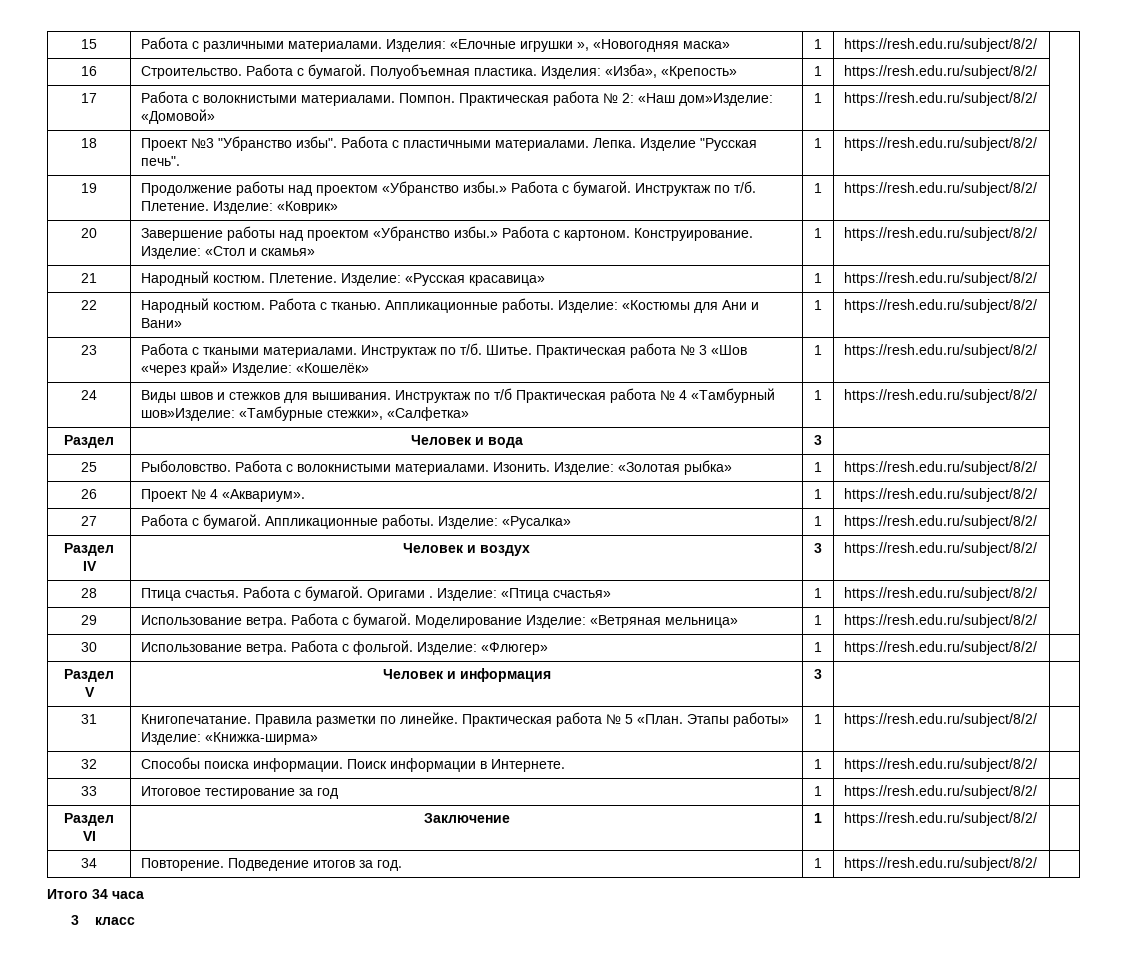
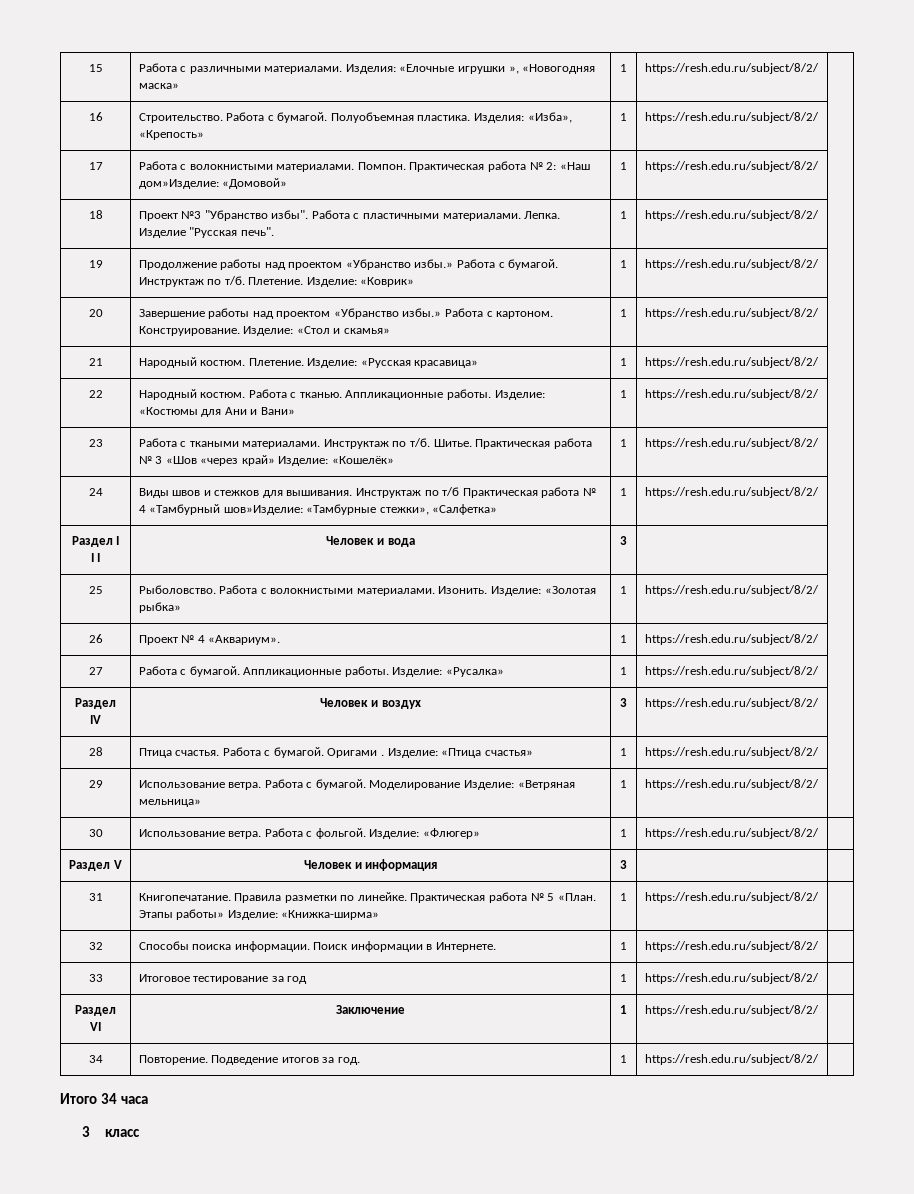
- Раздел | Человек и вода | 3 | |
+ Раздел I I I | Человек и вода | 3 | |

